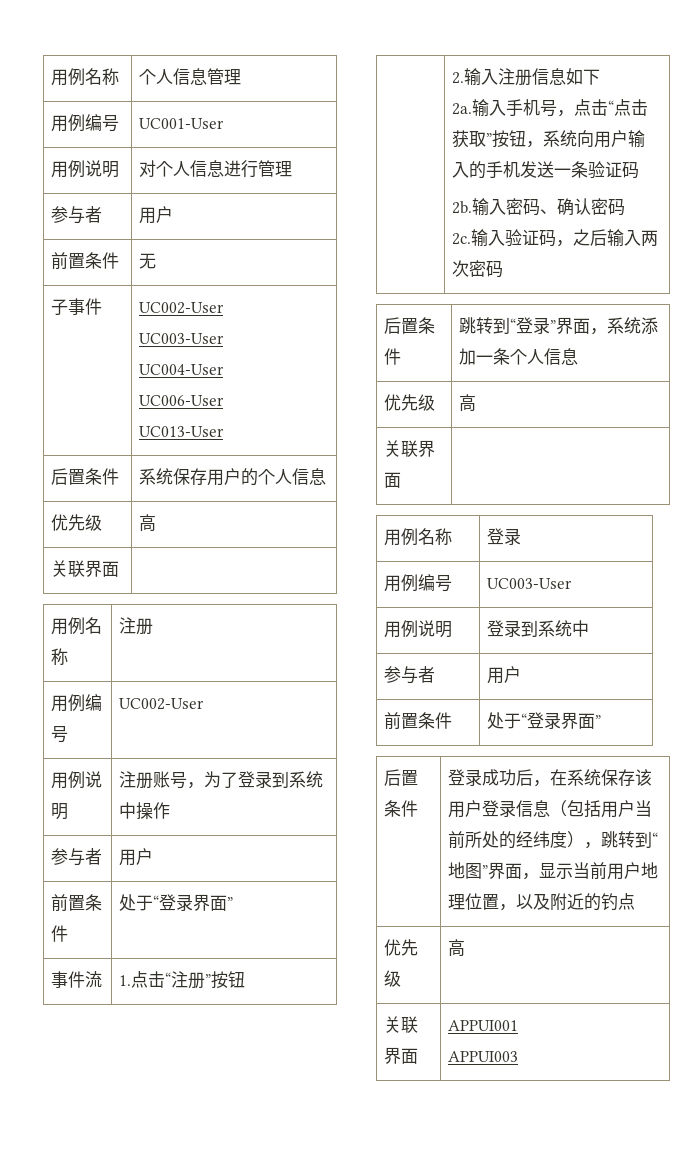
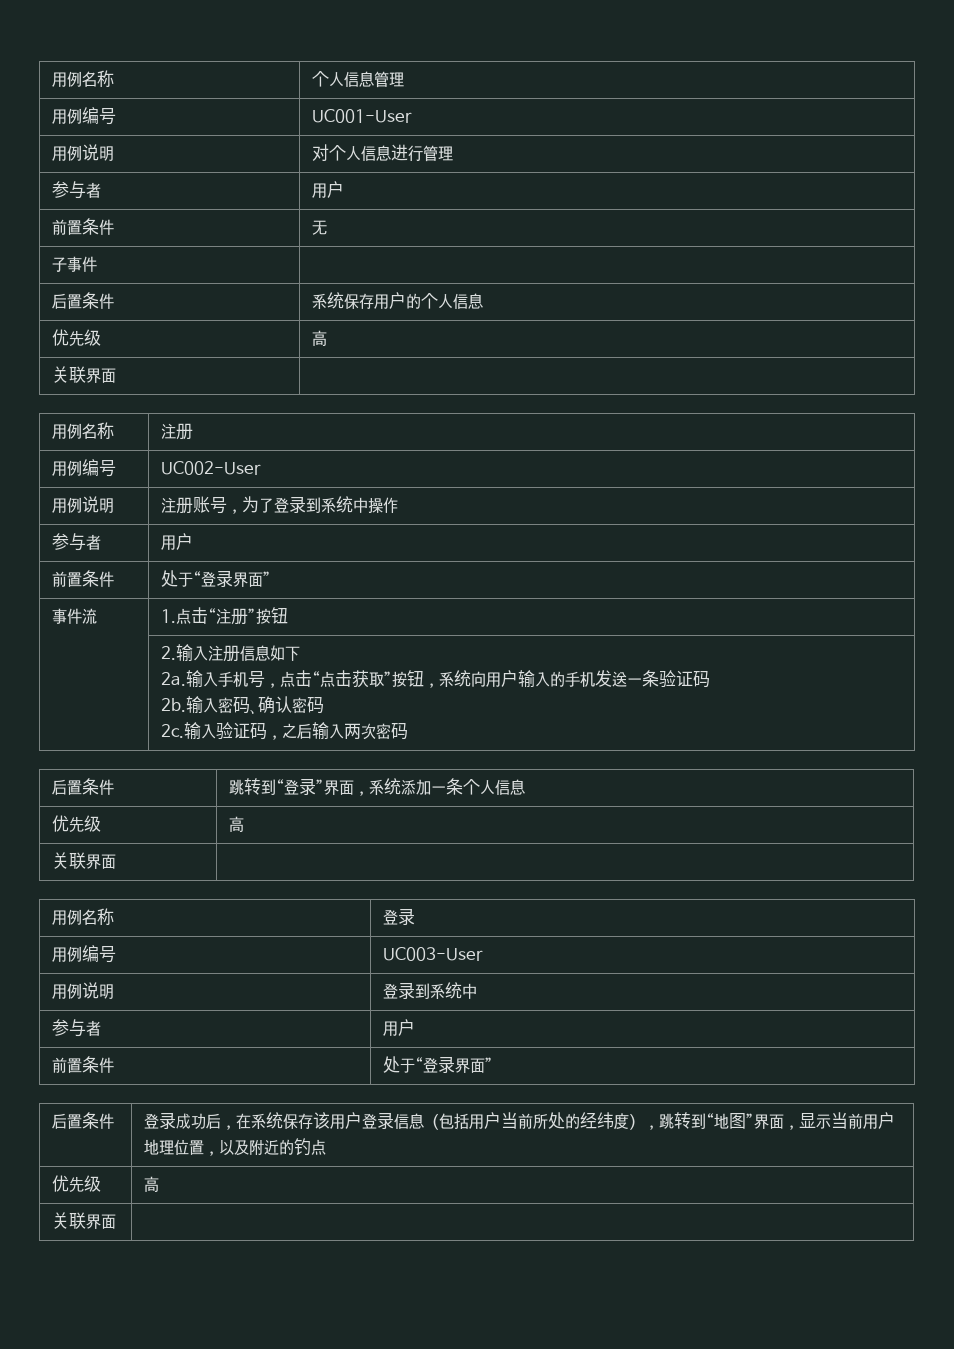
- 子事件 | UC002-User
- UC003-User
- UC004-User
- UC006-User
- UC013-User
+ 子事件 |
  后置条件 | 登录成功后，在系统保存该用户登录信息（包括用户当前所处的经纬度），跳转到“地图”界面，显示当前用户地理位置，以及附近的钓点
  优先级 | 高
- 关联界面 | APPUI001
- APPUI003
+ 关联界面 |

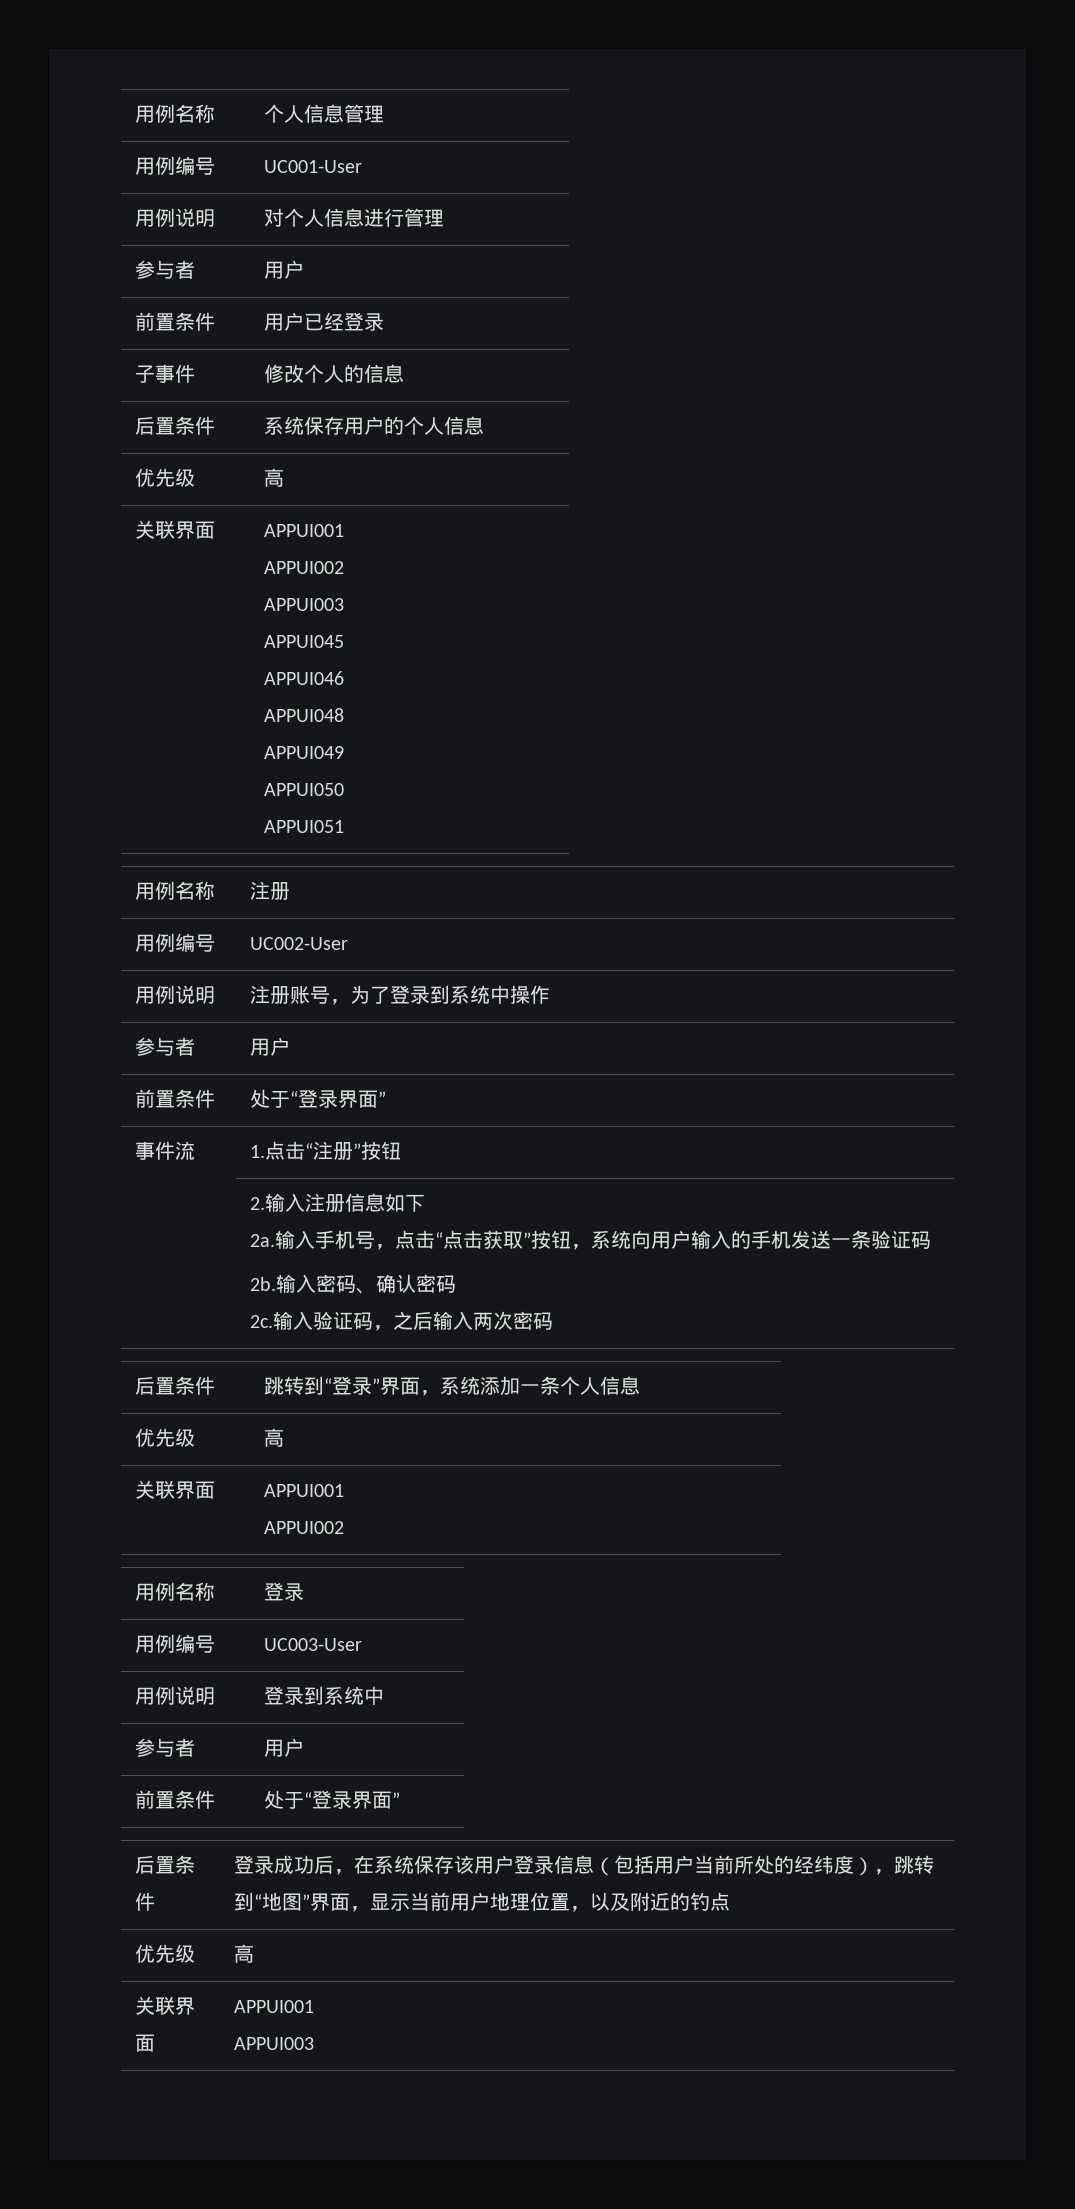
- 前置条件 | 无
+ 前置条件 | 用户已经登录
- 子事件 |
+ 子事件 | 修改个人的信息
  后置条件 | 系统保存用户的个人信息
  优先级 | 高
- 关联界面 |
+ 关联界面 | APPUI001
+ APPUI002
+ APPUI003
+ APPUI045
+ APPUI046
+ APPUI048
+ APPUI049
+ APPUI050
+ APPUI051
  后置条件 | 跳转到“登录”界面，系统添加一条个人信息
  优先级 | 高
- 关联界面 |
+ 关联界面 | APPUI001
+ APPUI002
  后置条件 | 登录成功后，在系统保存该用户登录信息（包括用户当前所处的经纬度），跳转到“地图”界面，显示当前用户地理位置，以及附近的钓点
  优先级 | 高
- 关联界面 |
+ 关联界面 | APPUI001
+ APPUI003

